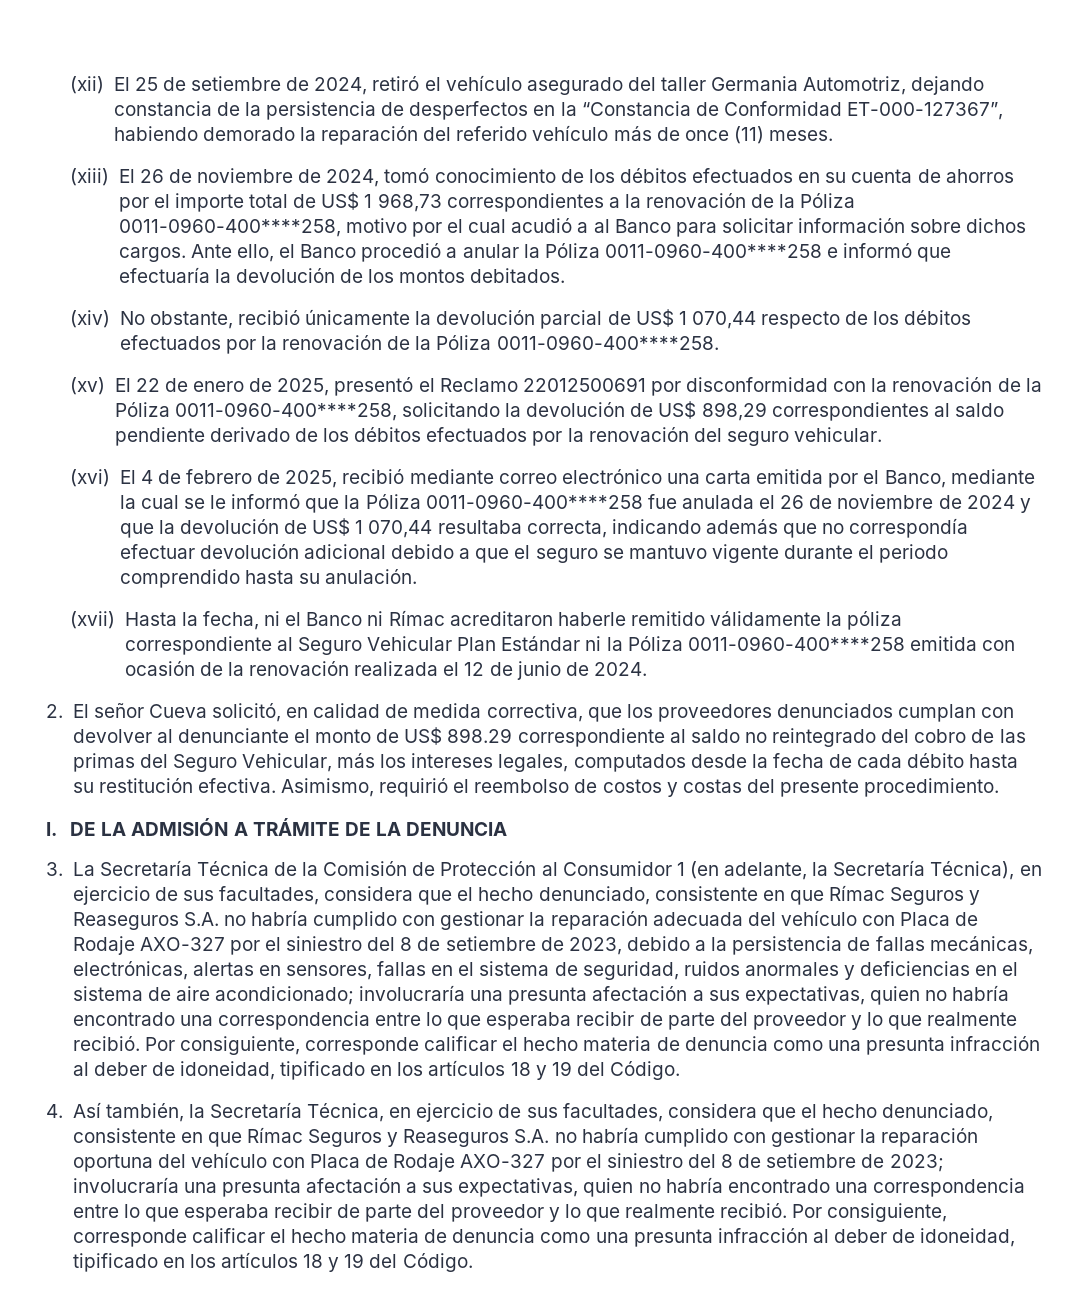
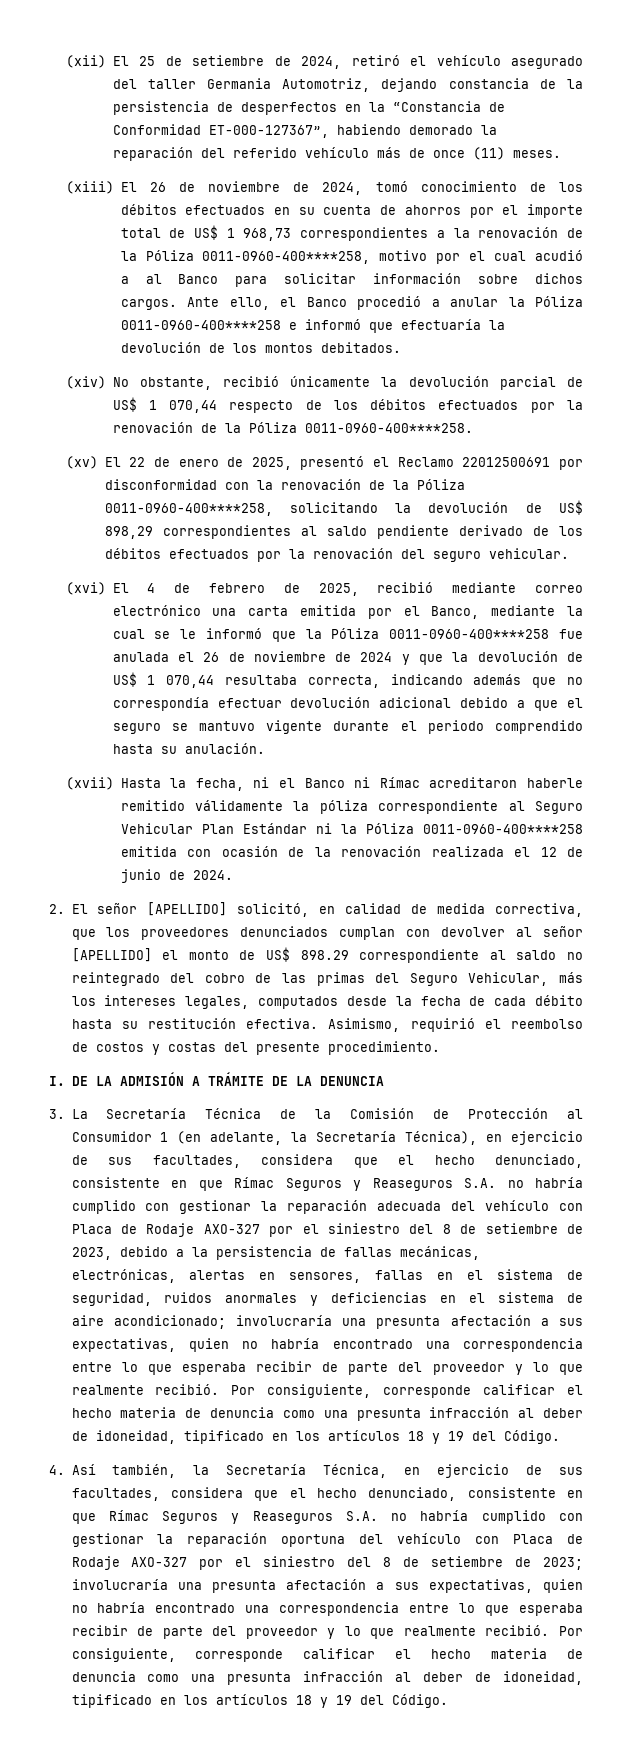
- 2. El señor Cueva solicitó, en calidad de medida correctiva, que los proveedores denunciados cumplan con devolver al denunciante el monto de US$ 898.29 correspondiente al saldo no reintegrado del cobro de las primas del Seguro Vehicular, más los intereses legales, computados desde la fecha de cada débito hasta su restitución efectiva.
+ 2. El señor [APELLIDO] solicitó, en calidad de medida correctiva, que los proveedores denunciados cumplan con devolver al señor [APELLIDO] el monto de US$ 898.29 correspondiente al saldo no reintegrado del cobro de las primas del Seguro Vehicular, más los intereses legales, computados desde la fecha de cada débito hasta su restitución efectiva.

